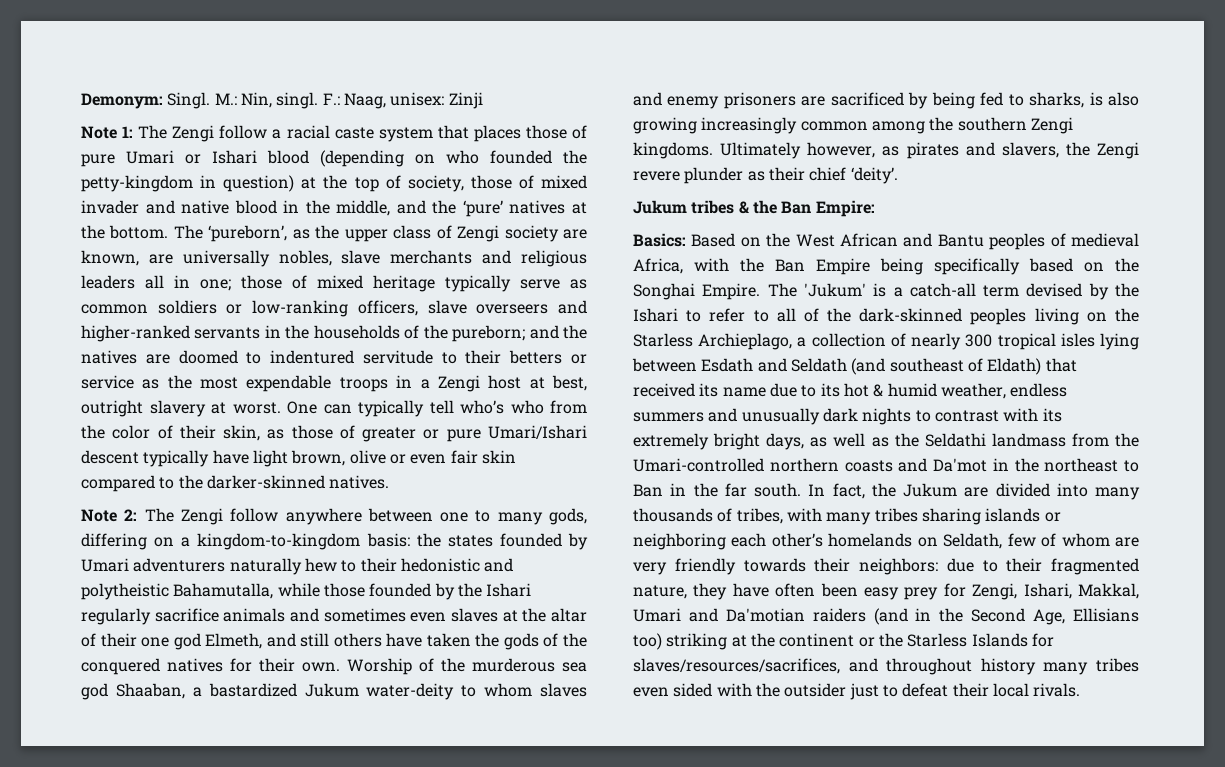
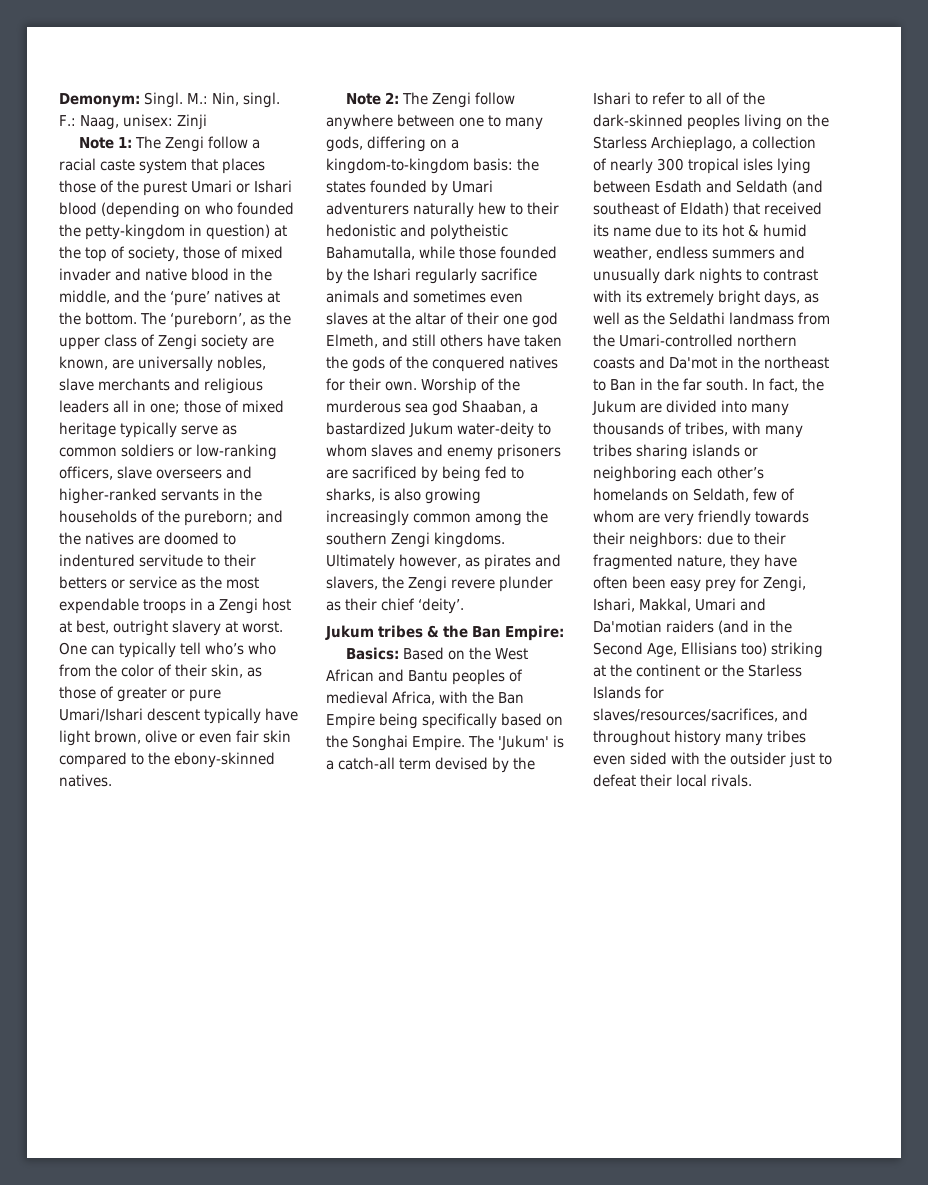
- Note 1: The Zengi follow a racial caste system that places those of pure Umari or Ishari blood (depending on who founded the petty-kingdom in question) at the top of society, those of mixed invader and native blood in the middle, and the ‘pure’ natives at the bottom.
+ Note 1: The Zengi follow a racial caste system that places those of the purest Umari or Ishari blood (depending on who founded the petty-kingdom in question) at the top of society, those of mixed invader and native blood in the middle, and the ‘pure’ natives at the bottom.
- One can typically tell who’s who from the color of their skin, as those of greater or pure Umari/Ishari descent typically have light brown, olive or even fair skin compared to the darker-skinned natives.
+ One can typically tell who’s who from the color of their skin, as those of greater or pure Umari/Ishari descent typically have light brown, olive or even fair skin compared to the ebony-skinned natives.

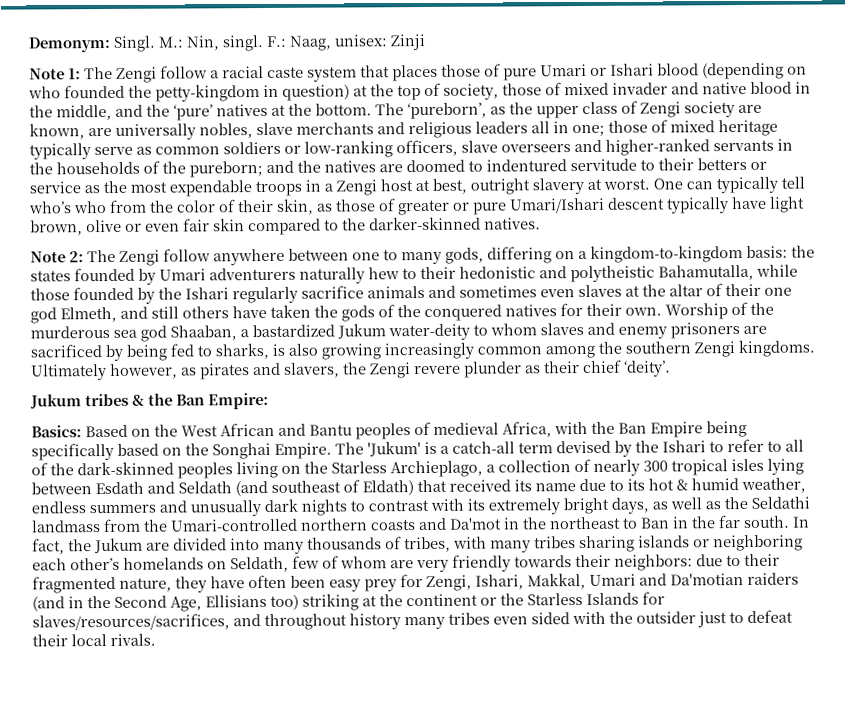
- Note 1: The Zengi follow a racial caste system that places those of the purest Umari or Ishari blood (depending on who founded the petty-kingdom in question) at the top of society, those of mixed invader and native blood in the middle, and the ‘pure’ natives at the bottom.
+ Note 1: The Zengi follow a racial caste system that places those of pure Umari or Ishari blood (depending on who founded the petty-kingdom in question) at the top of society, those of mixed invader and native blood in the middle, and the ‘pure’ natives at the bottom.
- One can typically tell who’s who from the color of their skin, as those of greater or pure Umari/Ishari descent typically have light brown, olive or even fair skin compared to the ebony-skinned natives.
+ One can typically tell who’s who from the color of their skin, as those of greater or pure Umari/Ishari descent typically have light brown, olive or even fair skin compared to the darker-skinned natives.

